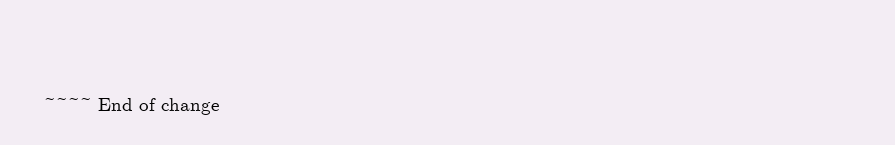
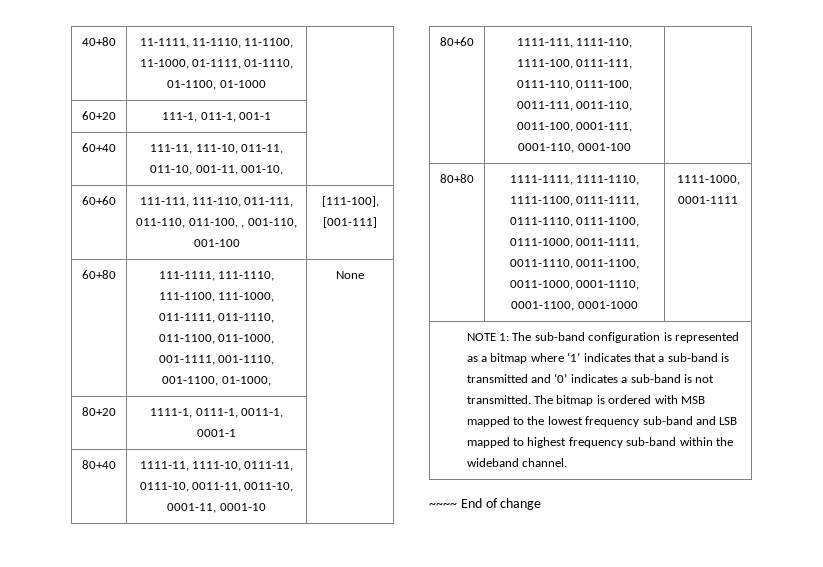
+ 40+80 | 11-1111, 11-1110, 11-1100, 11-1000, 01-1111, 01-1110, 01-1100, 01-1000 |
+ 60+20 | 111-1, 011-1, 001-1 |
+ 60+40 | 111-11, 111-10, 011-11, 011-10, 001-11, 001-10, |
+ 60+60 | 111-111, 111-110, 011-111, 011-110, 011-100, , 001-110, 001-100 | [111-100], [001-111]
+ 60+80 | 111-1111, 111-1110, 111-1100, 111-1000, 011-1111, 011-1110, 011-1100, 011-1000, 001-1111, 001-1110, 001-1100, 01-1000, | None
+ 80+20 | 1111-1, 0111-1, 0011-1, 0001-1 |
+ 80+40 | 1111-11, 1111-10, 0111-11, 0111-10, 0011-11, 0011-10, 0001-11, 0001-10 |
+ 80+60 | 1111-111, 1111-110, 1111-100, 0111-111, 0111-110, 0111-100, 0011-111, 0011-110, 0011-100, 0001-111, 0001-110, 0001-100 |
+ 80+80 | 1111-1111, 1111-1110, 1111-1100, 0111-1111, 0111-1110, 0111-1100, 0111-1000, 0011-1111, 0011-1110, 0011-1100, 0011-1000, 0001-1110, 0001-1100, 0001-1000 | 1111-1000, 0001-1111
+ NOTE 1: The sub-band configuration is represented as a bitmap where ‘1’ indicates that a sub-band is transmitted and ‘0’ indicates a sub-band is not transmitted. The bitmap is ordered with MSB mapped to the lowest frequency sub-band and LSB mapped to highest frequency sub-band within the wideband channel.

